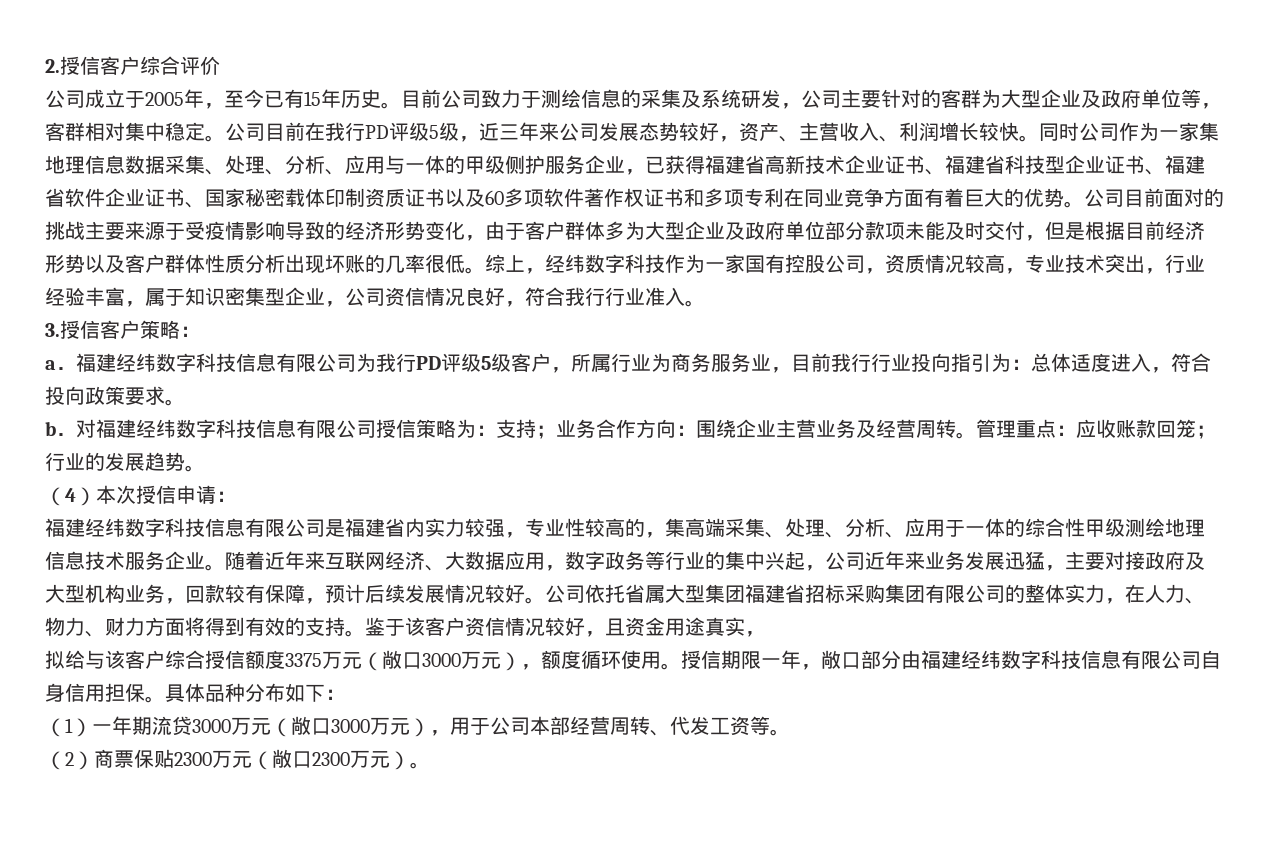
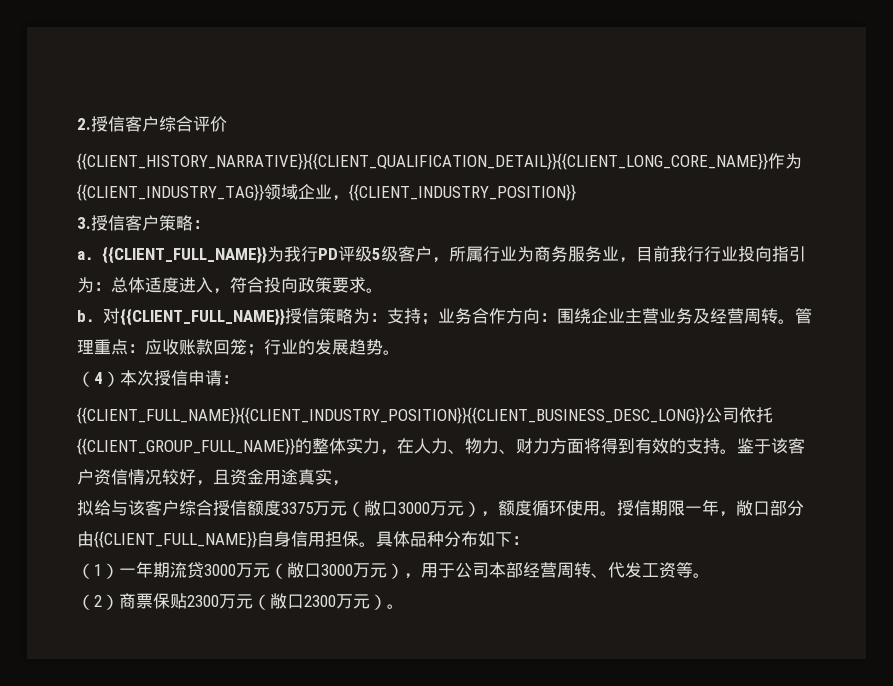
- 公司成立于2005年，至今已有15年历史。目前公司致力于测绘信息的采集及系统研发，公司主要针对的客群为大型企业及政府单位等，客群相对集中稳定。公司目前在我行PD评级5级，近三年来公司发展态势较好，资产、主营收入、利润增长较快。同时公司作为一家集地理信息数据采集、处理、分析、应用与一体的甲级侧护服务企业，已获得福建省高新技术企业证书、福建省科技型企业证书、福建省软件企业证书、国家秘密载体印制资质证书以及60多项软件著作权证书和多项专利在同业竞争方面有着巨大的优势。公司目前面对的挑战主要来源于受疫情影响导致的经济形势变化，由于客户群体多为大型企业及政府单位部分款项未能及时交付，但是根据目前经济形势以及客户群体性质分析出现坏账的几率很低。综上，经纬数字科技作为一家国有控股公司，资质情况较高，专业技术突出，行业经验丰富，属于知识密集型企业，公司资信情况良好，符合我行行业准入。
+ {{CLIENT_HISTORY_NARRATIVE}}{{CLIENT_QUALIFICATION_DETAIL}}{{CLIENT_LONG_CORE_NAME}}作为{{CLIENT_INDUSTRY_TAG}}领域企业，{{CLIENT_INDUSTRY_POSITION}}
- a．福建经纬数字科技信息有限公司为我行PD评级5级客户，所属行业为商务服务业，目前我行行业投向指引为：总体适度进入，符合投向政策要求。
+ a．{{CLIENT_FULL_NAME}}为我行PD评级5级客户，所属行业为商务服务业，目前我行行业投向指引为：总体适度进入，符合投向政策要求。
- b．对福建经纬数字科技信息有限公司授信策略为：支持；业务合作方向：围绕企业主营业务及经营周转。
+ b．对{{CLIENT_FULL_NAME}}授信策略为：支持；业务合作方向：围绕企业主营业务及经营周转。
- 福建经纬数字科技信息有限公司是福建省内实力较强，专业性较高的，集高端采集、处理、分析、应用于一体的综合性甲级测绘地理信息技术服务企业。随着近年来互联网经济、大数据应用，数字政务等行业的集中兴起，公司近年来业务发展迅猛，主要对接政府及大型机构业务，回款较有保障，预计后续发展情况较好。公司依托省属大型集团福建省招标采购集团有限公司的整体实力，在人力、物力、财力方面将得到有效的支持。
+ {{CLIENT_FULL_NAME}}{{CLIENT_INDUSTRY_POSITION}}{{CLIENT_BUSINESS_DESC_LONG}}公司依托{{CLIENT_GROUP_FULL_NAME}}的整体实力，在人力、物力、财力方面将得到有效的支持。
- 授信期限一年，敞口部分由福建经纬数字科技信息有限公司自身信用担保。
+ 授信期限一年，敞口部分由{{CLIENT_FULL_NAME}}自身信用担保。

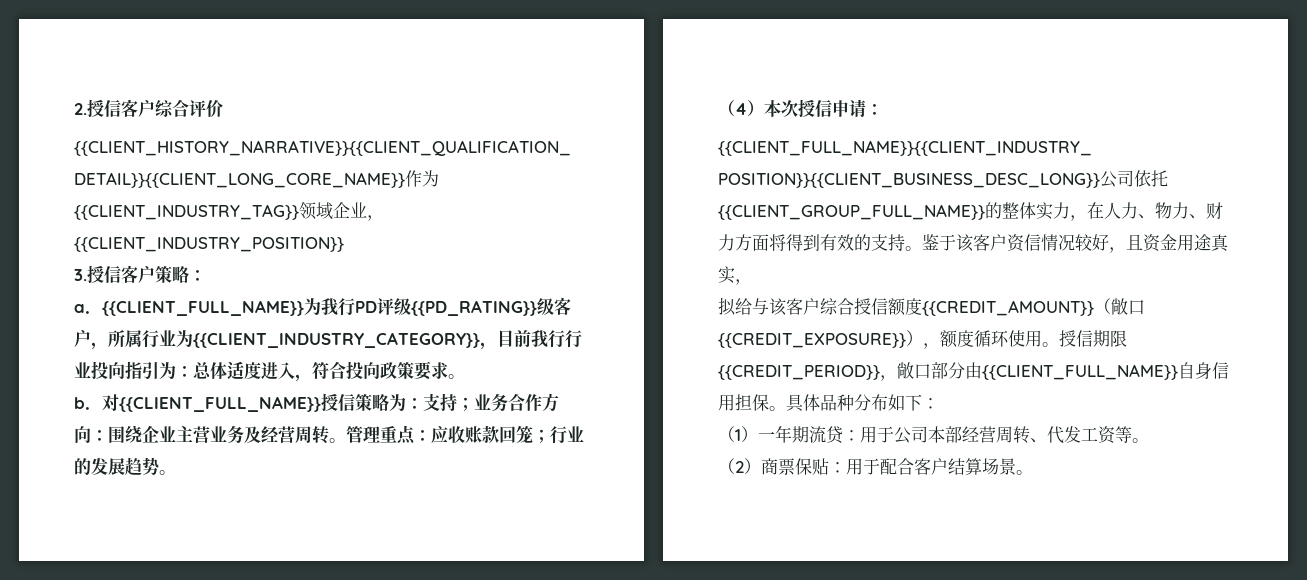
- a．{{CLIENT_FULL_NAME}}为我行PD评级5级客户，所属行业为商务服务业，目前我行行业投向指引为：总体适度进入，符合投向政策要求。
+ a．{{CLIENT_FULL_NAME}}为我行PD评级{{PD_RATING}}级客户，所属行业为{{CLIENT_INDUSTRY_CATEGORY}}，目前我行行业投向指引为：总体适度进入，符合投向政策要求。
- 拟给与该客户综合授信额度3375万元（敞口3000万元），额度循环使用。
+ 拟给与该客户综合授信额度{{CREDIT_AMOUNT}}（敞口{{CREDIT_EXPOSURE}}），额度循环使用。
- 授信期限一年，敞口部分由{{CLIENT_FULL_NAME}}自身信用担保。
+ 授信期限{{CREDIT_PERIOD}}，敞口部分由{{CLIENT_FULL_NAME}}自身信用担保。
- （1）一年期流贷3000万元（敞口3000万元），用于公司本部经营周转、代发工资等。
+ （1）一年期流贷：用于公司本部经营周转、代发工资等。
- （2）商票保贴2300万元（敞口2300万元）。
+ （2）商票保贴：用于配合客户结算场景。

